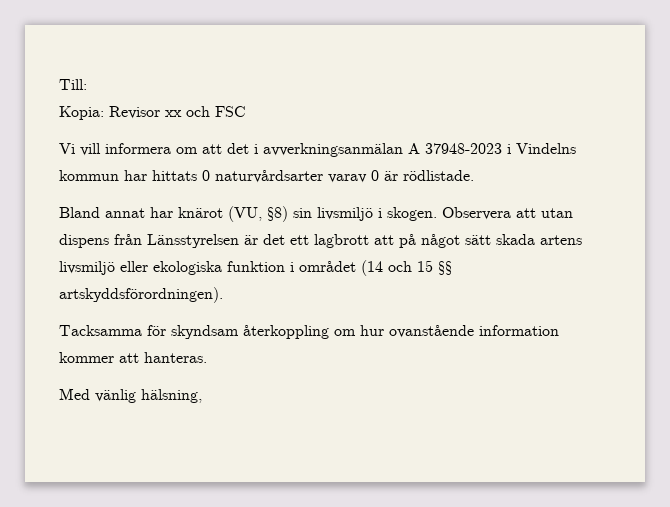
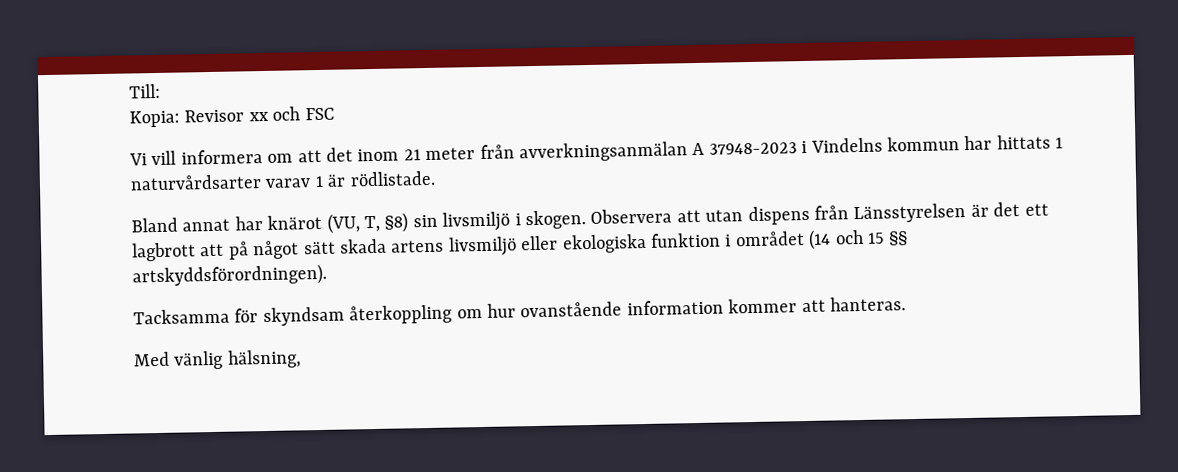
- Vi vill informera om att det i avverkningsanmälan A 37948-2023 i Vindelns kommun har hittats 0 naturvårdsarter varav 0 är rödlistade.
+ Vi vill informera om att det inom 21 meter från avverkningsanmälan A 37948-2023 i Vindelns kommun har hittats 1 naturvårdsarter varav 1 är rödlistade.
- Bland annat har knärot (VU, §8) sin livsmiljö i skogen.
+ Bland annat har knärot (VU, T, §8) sin livsmiljö i skogen.

